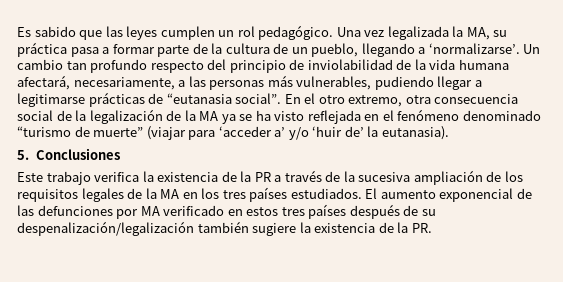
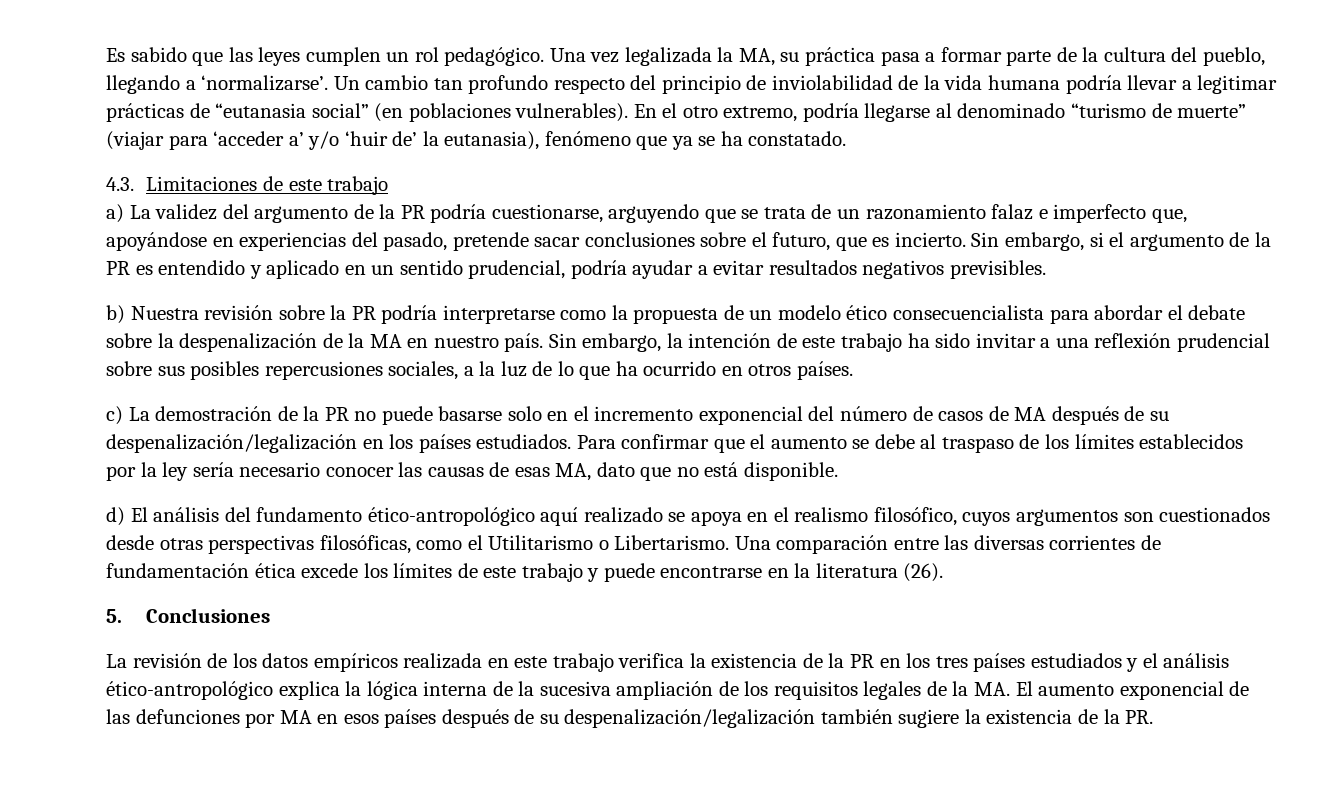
- Una vez legalizada la MA, su práctica pasa a formar parte de la cultura de un pueblo, llegando a ‘normalizarse’.
+ Una vez legalizada la MA, su práctica pasa a formar parte de la cultura del pueblo, llegando a ‘normalizarse’.
- Un cambio tan profundo respecto del principio de inviolabilidad de la vida humana afectará, necesariamente, a las personas más vulnerables, pudiendo llegar a legitimarse prácticas de “eutanasia social”. En el otro extremo, otra consecuencia social de la legalización de la MA ya se ha visto reflejada en el fenómeno denominado “turismo de muerte” (viajar para ‘acceder a’ y/o ‘huir de’ la eutanasia).
+ Un cambio tan profundo respecto del principio de inviolabilidad de la vida humana podría llevar a legitimar prácticas de “eutanasia social” (en poblaciones vulnerables). En el otro extremo, podría llegarse al denominado “turismo de muerte” (viajar para ‘acceder a’ y/o ‘huir de’ la eutanasia), fenómeno que ya se ha constatado.
+ 4.3. Limitaciones de este trabajo
+ a) La validez del argumento de la PR podría cuestionarse, arguyendo que se trata de un razonamiento falaz e imperfecto que, apoyándose en experiencias del pasado, pretende sacar conclusiones sobre el futuro, que es incierto. Sin embargo, si el argumento de la PR es entendido y aplicado en un sentido prudencial, podría ayudar a evitar resultados negativos previsibles.
+ b) Nuestra revisión sobre la PR podría interpretarse como la propuesta de un modelo ético consecuencialista para abordar el debate sobre la despenalización de la MA en nuestro país. Sin embargo, la intención de este trabajo ha sido invitar a una reflexión prudencial sobre sus posibles repercusiones sociales, a la luz de lo que ha ocurrido en otros países.
+ c) La demostración de la PR no puede basarse solo en el incremento exponencial del número de casos de MA después de su despenalización/legalización en los países estudiados. Para confirmar que el aumento se debe al traspaso de los límites establecidos por la ley sería necesario conocer las causas de esas MA, dato que no está disponible.
+ d) El análisis del fundamento ético-antropológico aquí realizado se apoya en el realismo filosófico, cuyos argumentos son cuestionados desde otras perspectivas filosóficas, como el Utilitarismo o Libertarismo. Una comparación entre las diversas corrientes de fundamentación ética excede los límites de este trabajo y puede encontrarse en la literatura (26).
  5. Conclusiones
- Este trabajo verifica la existencia de la PR a través de la sucesiva ampliación de los requisitos legales de la MA en los tres países estudiados. El aumento exponencial de las defunciones por MA verificado en estos tres países después de su despenalización/legalización también sugiere la existencia de la PR.
+ La revisión de los datos empíricos realizada en este trabajo verifica la existencia de la PR en los tres países estudiados y el análisis ético-antropológico explica la lógica interna de la sucesiva ampliación de los requisitos legales de la MA. El aumento exponencial de las defunciones por MA en esos países después de su despenalización/legalización también sugiere la existencia de la PR.

